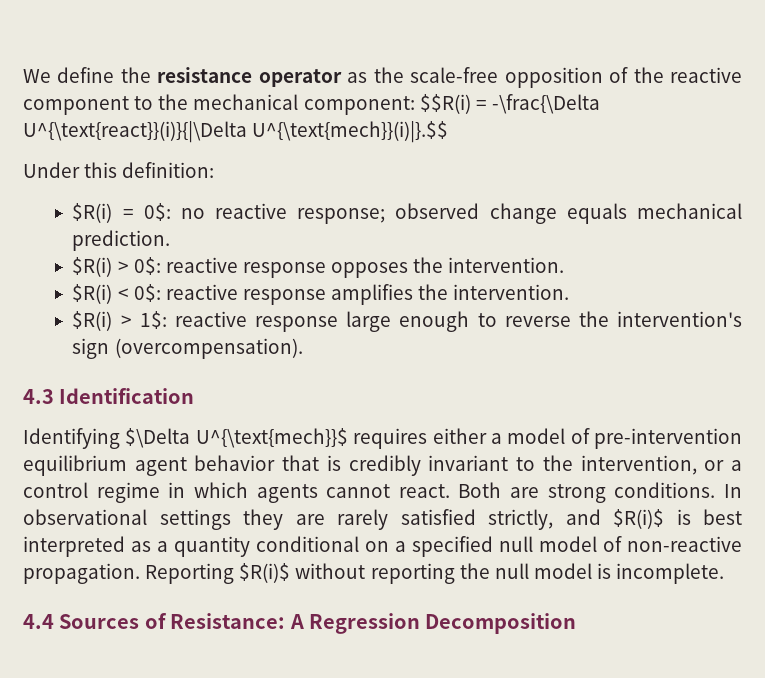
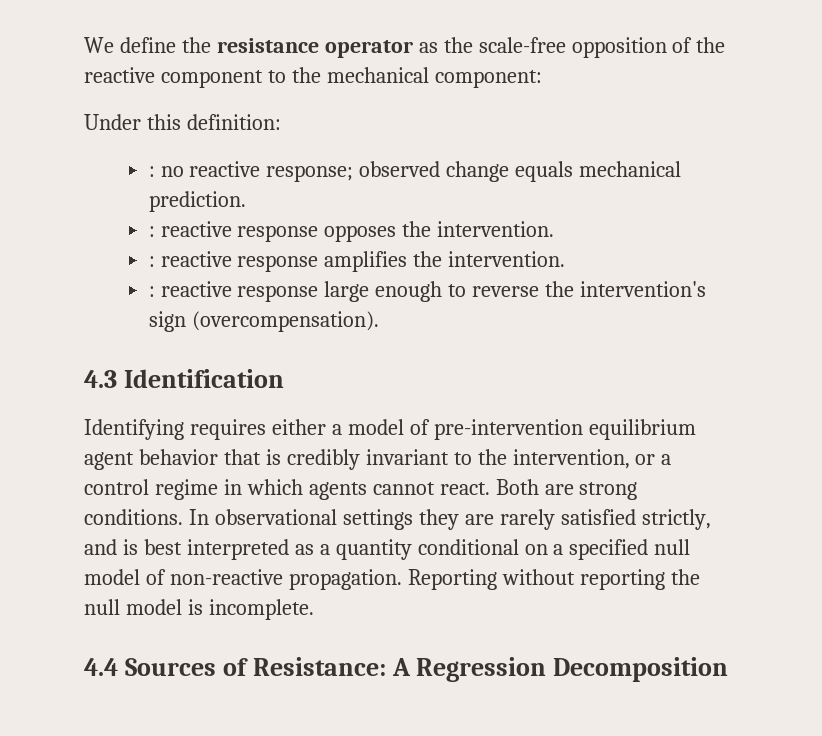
- We define the resistance operator as the scale-free opposition of the reactive component to the mechanical component: $$R(i) = -\frac{\Delta U^{\text{react}}(i)}{|\Delta U^{\text{mech}}(i)|}.$$
+ We define the resistance operator as the scale-free opposition of the reactive component to the mechanical component:
- $R(i) = 0$: no reactive response; observed change equals mechanical prediction.
+ : no reactive response; observed change equals mechanical prediction.
- $R(i) > 0$: reactive response opposes the intervention.
+ : reactive response opposes the intervention.
- $R(i) < 0$: reactive response amplifies the intervention.
+ : reactive response amplifies the intervention.
- $R(i) > 1$: reactive response large enough to reverse the intervention's sign (overcompensation).
+ : reactive response large enough to reverse the intervention's sign (overcompensation).
- Identifying $\Delta U^{\text{mech}}$ requires either a model of pre-intervention equilibrium agent behavior that is credibly invariant to the intervention, or a control regime in which agents cannot react.
+ Identifying requires either a model of pre-intervention equilibrium agent behavior that is credibly invariant to the intervention, or a control regime in which agents cannot react.
- In observational settings they are rarely satisfied strictly, and $R(i)$ is best interpreted as a quantity conditional on a specified null model of non-reactive propagation.
+ In observational settings they are rarely satisfied strictly, and is best interpreted as a quantity conditional on a specified null model of non-reactive propagation.
- Reporting $R(i)$ without reporting the null model is incomplete.
+ Reporting without reporting the null model is incomplete.

